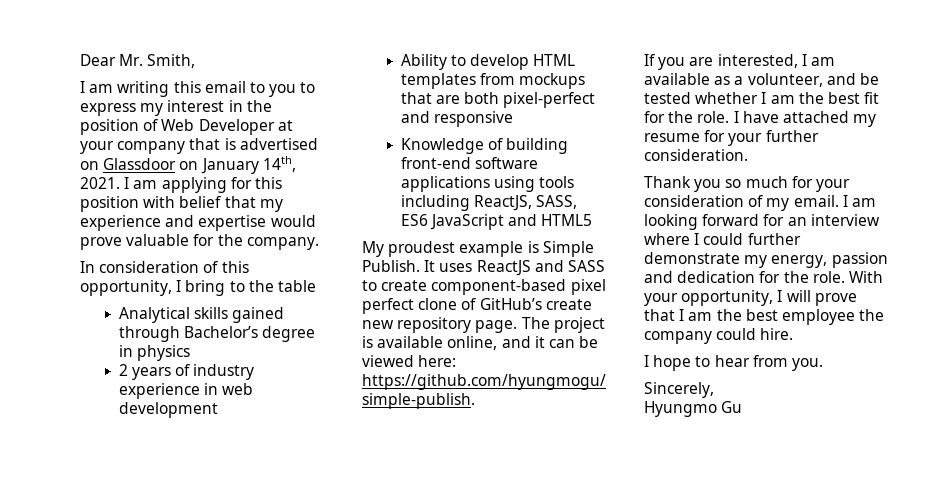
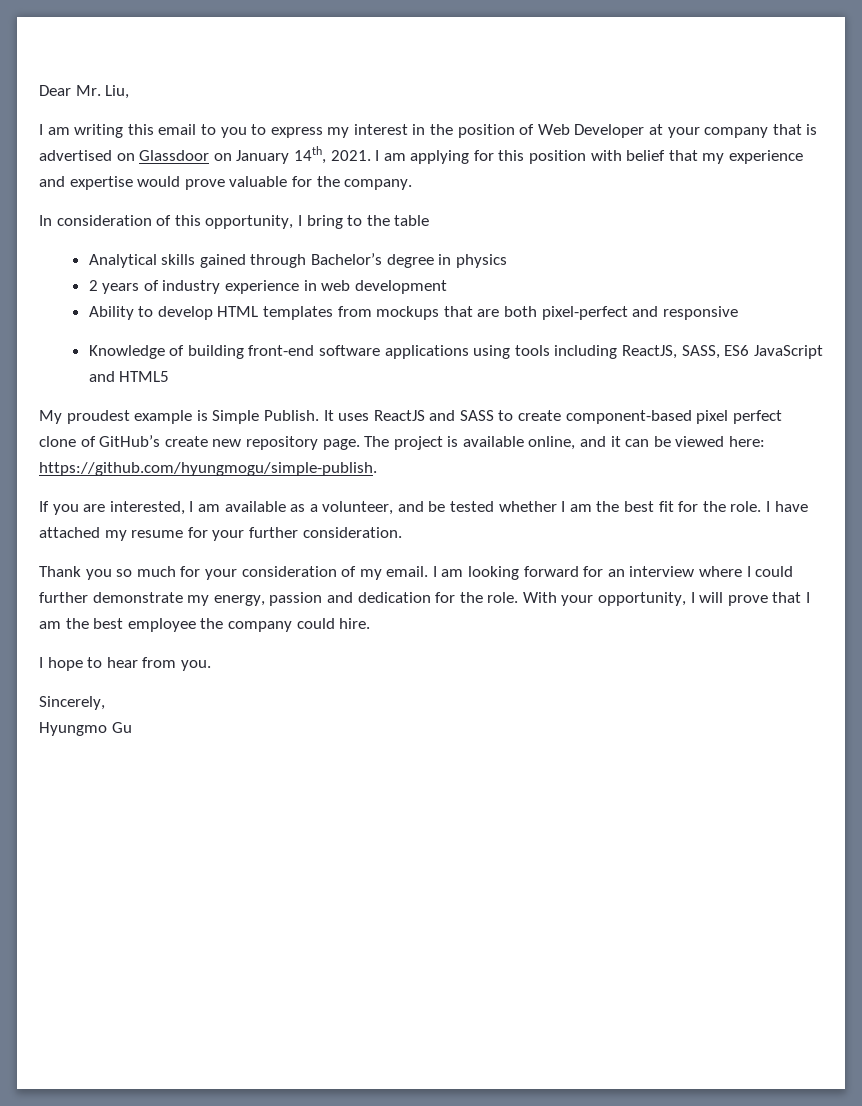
- Dear Mr. Smith,
+ Dear Mr. Liu,

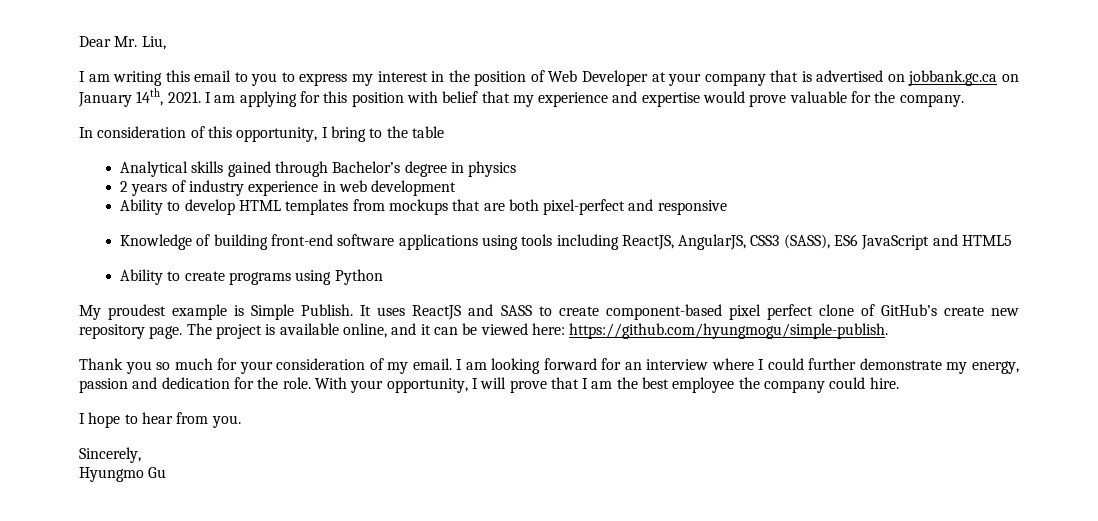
- I am writing this email to you to express my interest in the position of Web Developer at your company that is advertised on Glassdoor on January 14th, 2021.
+ I am writing this email to you to express my interest in the position of Web Developer at your company that is advertised on jobbank.gc.ca on January 14th, 2021.
- Knowledge of building front-end software applications using tools including ReactJS, SASS, ES6 JavaScript and HTML5
+ Knowledge of building front-end software applications using tools including ReactJS, AngularJS, CSS3 (SASS), ES6 JavaScript and HTML5
+ Ability to create programs using Python
- If you are interested, I am available as a volunteer, and be tested whether I am the best fit for the role. I have attached my resume for your further consideration.

